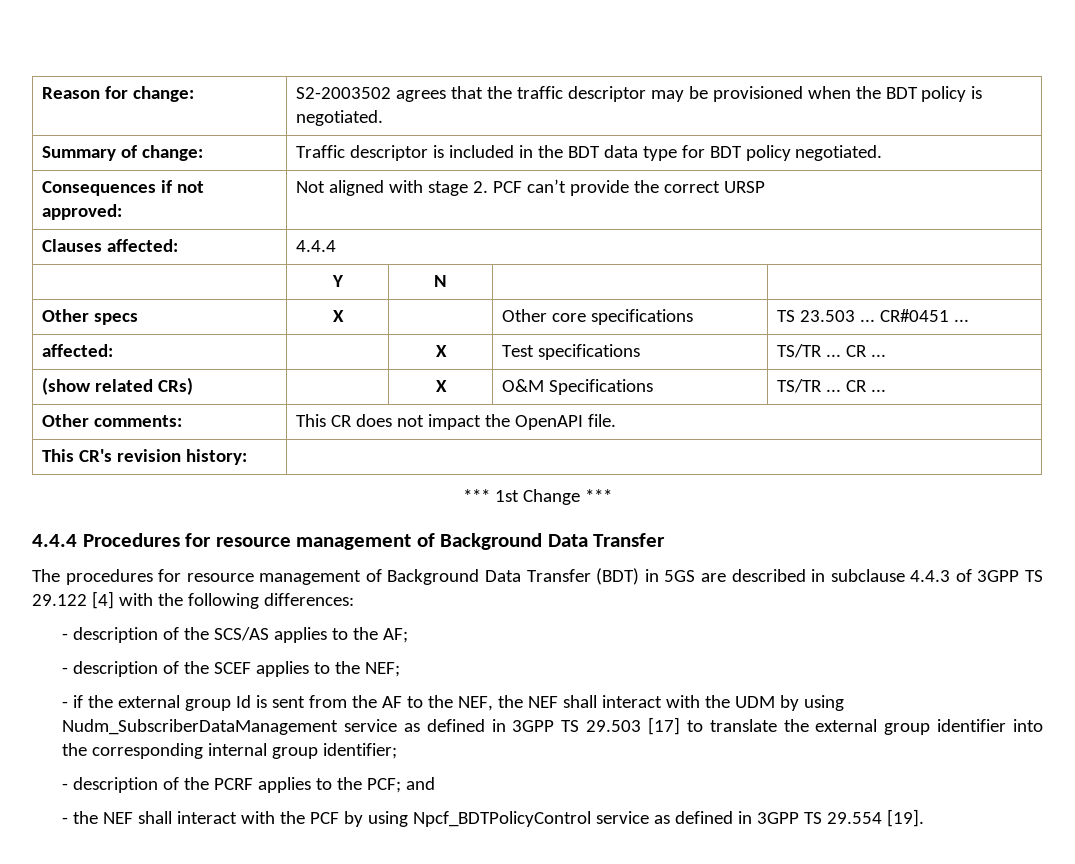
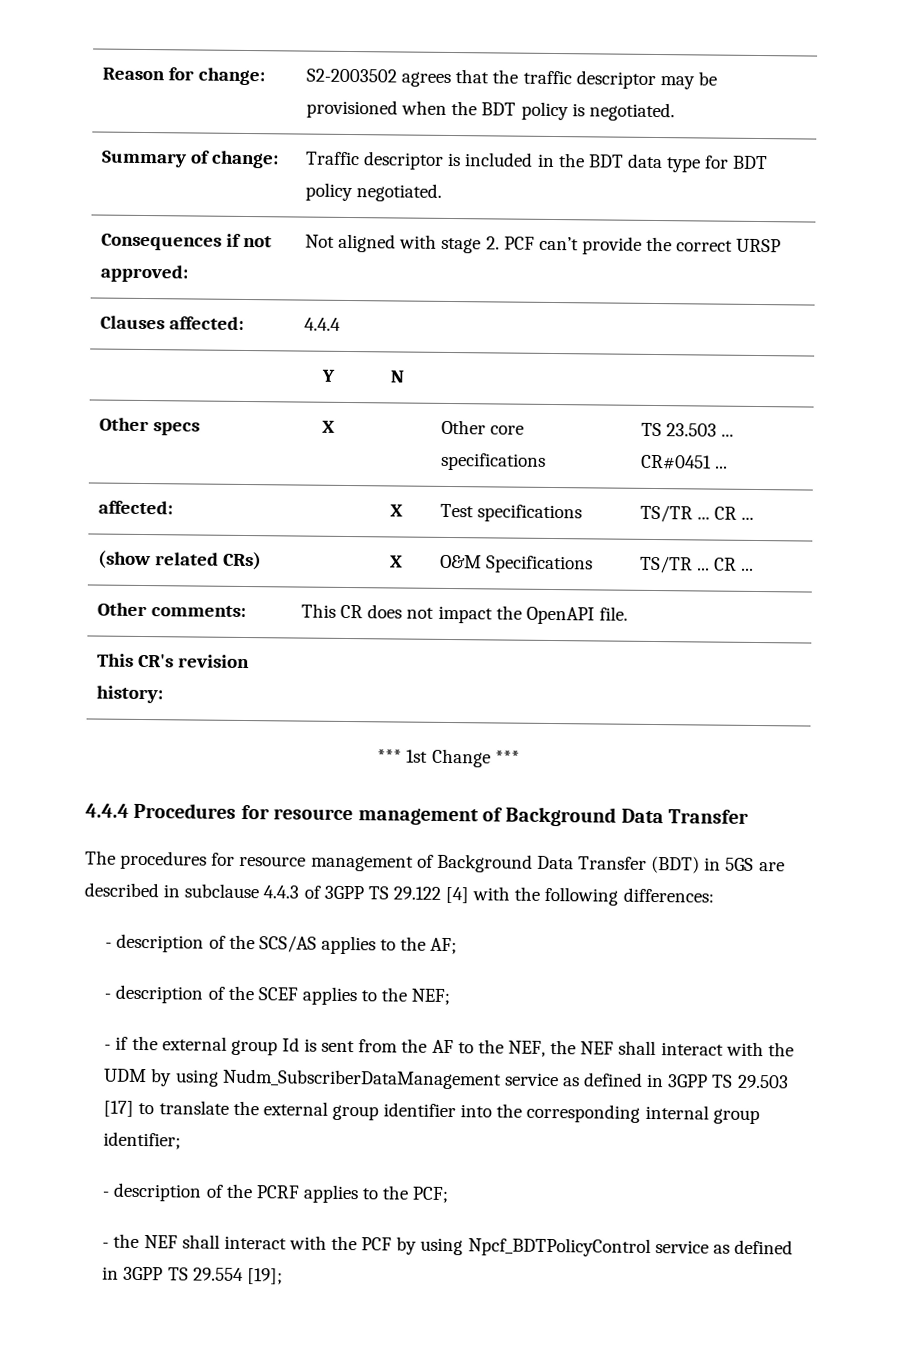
- - description of the PCRF applies to the PCF; and
+ - description of the PCRF applies to the PCF;
- - the NEF shall interact with the PCF by using Npcf_BDTPolicyControl service as defined in 3GPP TS 29.554 [19].
+ - the NEF shall interact with the PCF by using Npcf_BDTPolicyControl service as defined in 3GPP TS 29.554 [19];

